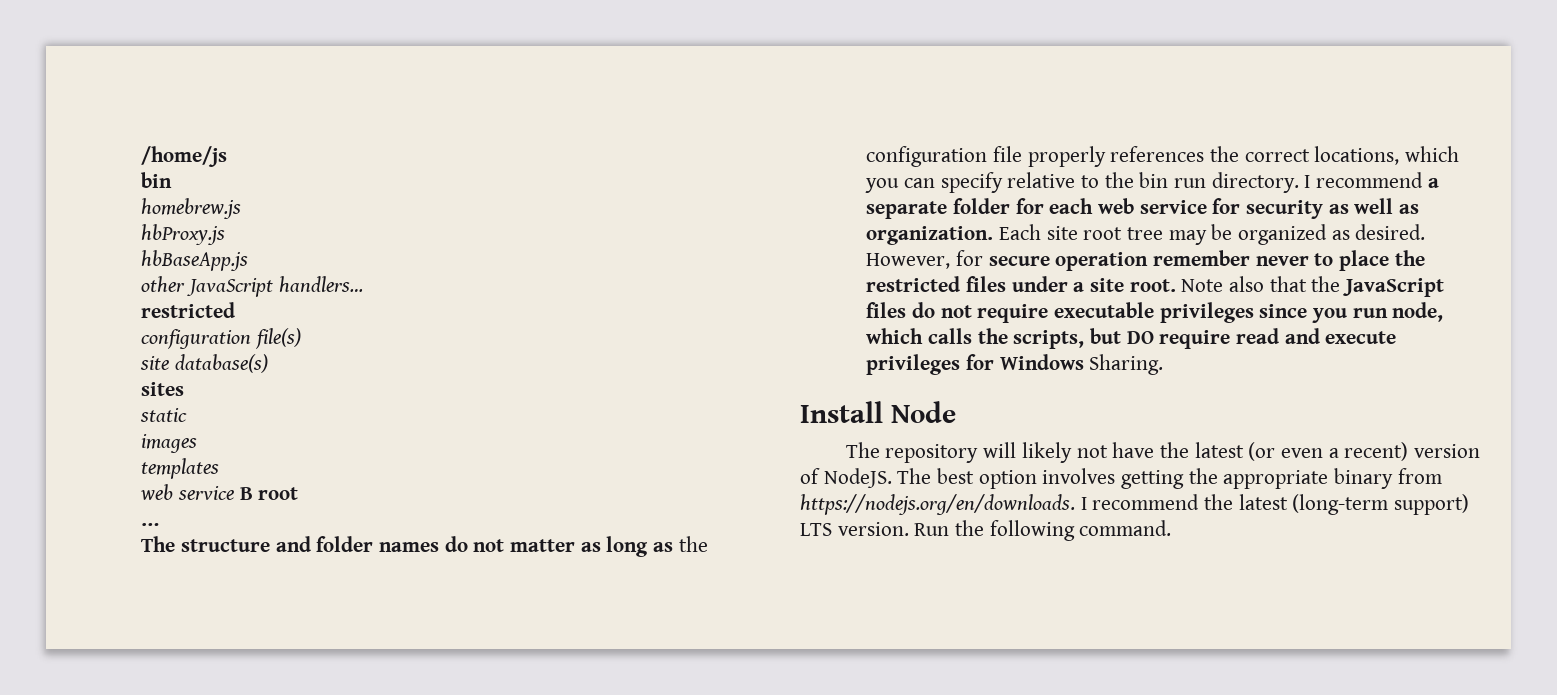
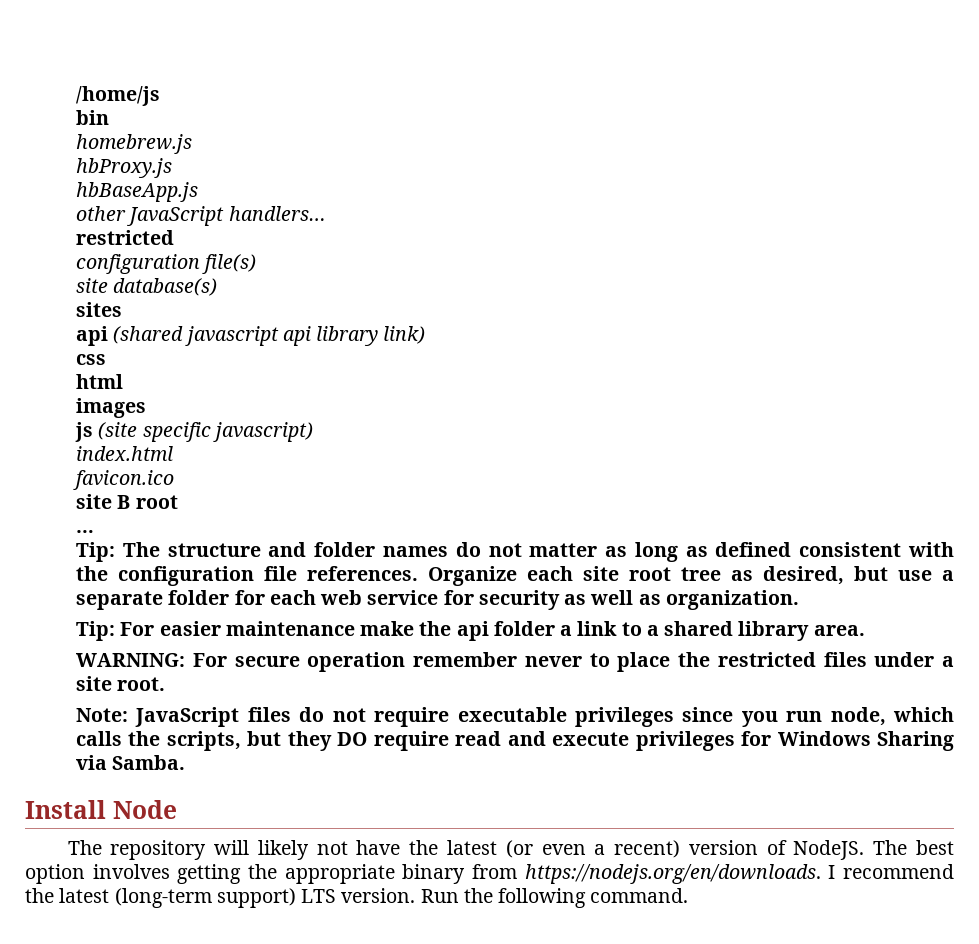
- static
+ api (shared javascript api library link)
+ css
+ html
  images
- templates
- web service B root
+ js (site specific javascript)
+ index.html
+ favicon.ico
+ site B root
  …
- The structure and folder names do not matter as long as the configuration file properly references the correct locations, which you can specify relative to the bin run directory. I recommend a separate folder for each web service for security as well as organization. Each site root tree may be organized as desired. However, for secure operation remember never to place the restricted files under a site root. Note also that the JavaScript files do not require executable privileges since you run node, which calls the scripts, but DO require read and execute privileges for Windows Sharing.
+ Tip: The structure and folder names do not matter as long as defined consistent with the configuration file references. Organize each site root tree as desired, but use a separate folder for each web service for security as well as organization.
+ Tip: For easier maintenance make the api folder a link to a shared library area.
+ WARNING: For secure operation remember never to place the restricted files under a site root.
+ Note: JavaScript files do not require executable privileges since you run node, which calls the scripts, but they DO require read and execute privileges for Windows Sharing via Samba.

